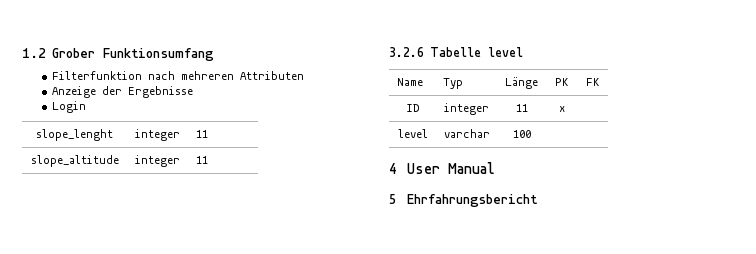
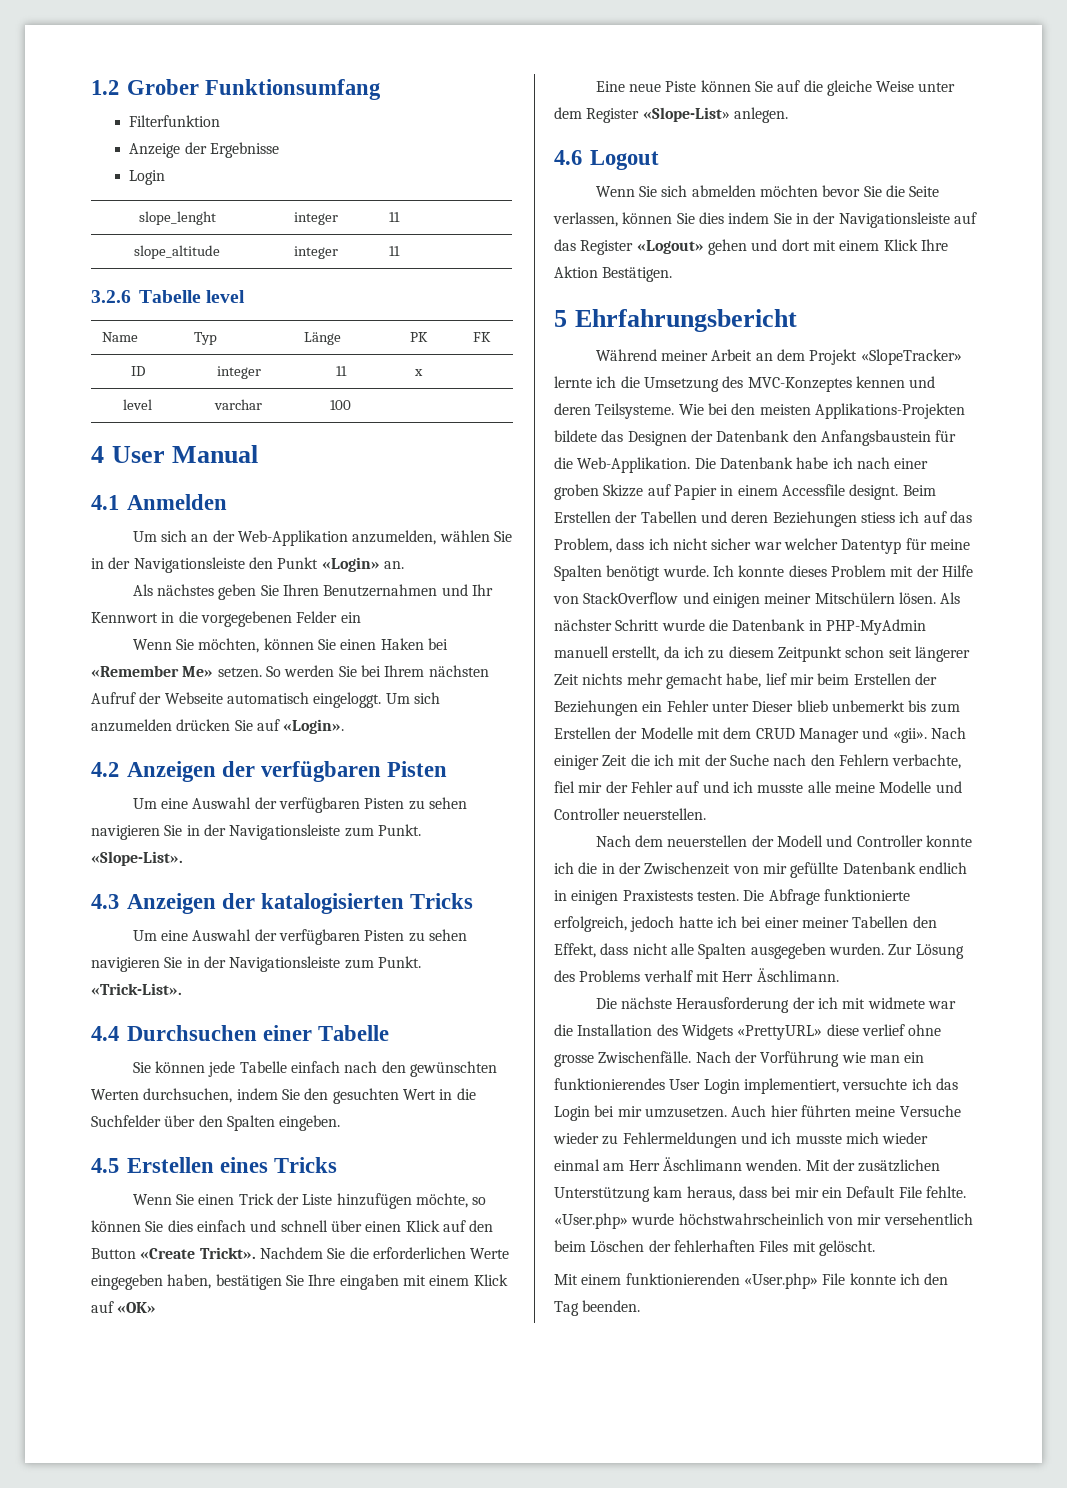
- Filterfunktion nach mehreren Attributen
+ Filterfunktion
+ 4.1 Anmelden
+ Um sich an der Web-Applikation anzumelden, wählen Sie in der Navigationsleiste den Punkt «Login» an.
+ Als nächstes geben Sie Ihren Benutzernahmen und Ihr Kennwort in die vorgegebenen Felder ein
+ Wenn Sie möchten, können Sie einen Haken bei «Remember Me» setzen. So werden Sie bei Ihrem nächsten Aufruf der Webseite automatisch eingeloggt. Um sich anzumelden drücken Sie auf «Login».
+ 4.2 Anzeigen der verfügbaren Pisten
+ Um eine Auswahl der verfügbaren Pisten zu sehen navigieren Sie in der Navigationsleiste zum Punkt. «Slope-List».
+ 4.3 Anzeigen der katalogisierten Tricks
+ Um eine Auswahl der verfügbaren Pisten zu sehen navigieren Sie in der Navigationsleiste zum Punkt. «Trick-List».
+ 4.4 Durchsuchen einer Tabelle
+ Sie können jede Tabelle einfach nach den gewünschten Werten durchsuchen, indem Sie den gesuchten Wert in die Suchfelder über den Spalten eingeben.
+ 4.5 Erstellen eines Tricks
+ Wenn Sie einen Trick der Liste hinzufügen möchte, so können Sie dies einfach und schnell über einen Klick auf den Button «Create Trickt». Nachdem Sie die erforderlichen Werte eingegeben haben, bestätigen Sie Ihre eingaben mit einem Klick auf «OK»
+ Eine neue Piste können Sie auf die gleiche Weise unter dem Register «Slope-List» anlegen.
+ 4.6 Logout
+ Wenn Sie sich abmelden möchten bevor Sie die Seite verlassen, können Sie dies indem Sie in der Navigationsleiste auf das Register «Logout» gehen und dort mit einem Klick Ihre Aktion Bestätigen.
  5 Ehrfahrungsbericht
+ Während meiner Arbeit an dem Projekt «SlopeTracker» lernte ich die Umsetzung des MVC-Konzeptes kennen und deren Teilsysteme. Wie bei den meisten Applikations-Projekten bildete das Designen der Datenbank den Anfangsbaustein für die Web-Applikation. Die Datenbank habe ich nach einer groben Skizze auf Papier in einem Accessfile designt. Beim Erstellen der Tabellen und deren Beziehungen stiess ich auf das Problem, dass ich nicht sicher war welcher Datentyp für meine Spalten benötigt wurde. Ich konnte dieses Problem mit der Hilfe von StackOverflow und einigen meiner Mitschülern lösen. Als nächster Schritt wurde die Datenbank in PHP-MyAdmin manuell erstellt, da ich zu diesem Zeitpunkt schon seit längerer Zeit nichts mehr gemacht habe, lief mir beim Erstellen der Beziehungen ein Fehler unter Dieser blieb unbemerkt bis zum Erstellen der Modelle mit dem CRUD Manager und «gii». Nach einiger Zeit die ich mit der Suche nach den Fehlern verbachte, fiel mir der Fehler auf und ich musste alle meine Modelle und Controller neuerstellen.
+ Nach dem neuerstellen der Modell und Controller konnte ich die in der Zwischenzeit von mir gefüllte Datenbank endlich in einigen Praxistests testen. Die Abfrage funktionierte erfolgreich, jedoch hatte ich bei einer meiner Tabellen den Effekt, dass nicht alle Spalten ausgegeben wurden. Zur Lösung des Problems verhalf mit Herr Äschlimann.
+ Die nächste Herausforderung der ich mit widmete war die Installation des Widgets «PrettyURL» diese verlief ohne grosse Zwischenfälle. Nach der Vorführung wie man ein funktionierendes User Login implementiert, versuchte ich das Login bei mir umzusetzen. Auch hier führten meine Versuche wieder zu Fehlermeldungen und ich musste mich wieder einmal am Herr Äschlimann wenden. Mit der zusätzlichen Unterstützung kam heraus, dass bei mir ein Default File fehlte. «User.php» wurde höchstwahrscheinlich von mir versehentlich beim Löschen der fehlerhaften Files mit gelöscht.
+ Mit einem funktionierenden «User.php» File konnte ich den Tag beenden.

